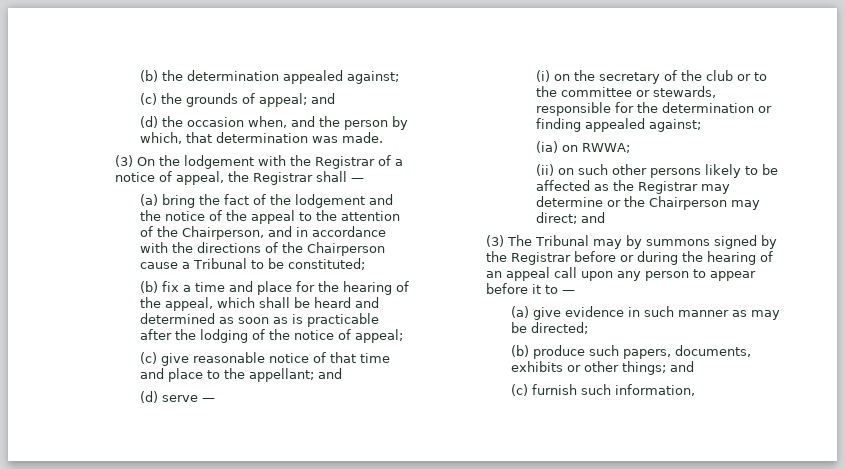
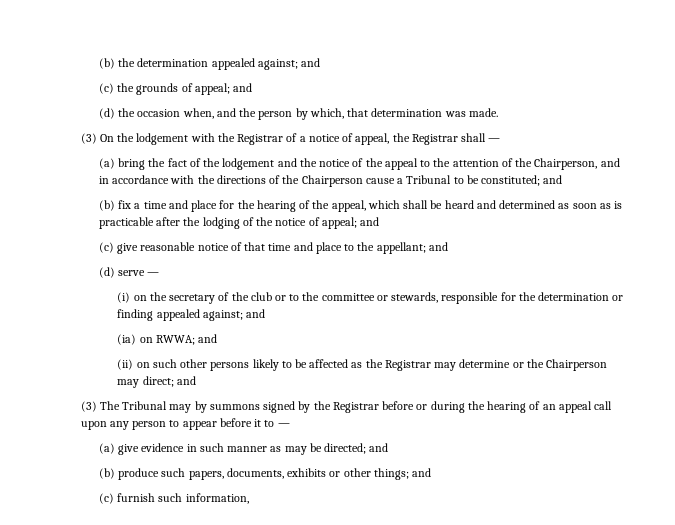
- (b) the determination appealed against;
+ (b) the determination appealed against; and
- (a) bring the fact of the lodgement and the notice of the appeal to the attention of the Chairperson, and in accordance with the directions of the Chairperson cause a Tribunal to be constituted;
+ (a) bring the fact of the lodgement and the notice of the appeal to the attention of the Chairperson, and in accordance with the directions of the Chairperson cause a Tribunal to be constituted; and
- (b) fix a time and place for the hearing of the appeal, which shall be heard and determined as soon as is practicable after the lodging of the notice of appeal;
+ (b) fix a time and place for the hearing of the appeal, which shall be heard and determined as soon as is practicable after the lodging of the notice of appeal; and
- (i) on the secretary of the club or to the committee or stewards, responsible for the determination or finding appealed against;
+ (i) on the secretary of the club or to the committee or stewards, responsible for the determination or finding appealed against; and
- (ia) on RWWA;
+ (ia) on RWWA; and
- (a) give evidence in such manner as may be directed;
+ (a) give evidence in such manner as may be directed; and

